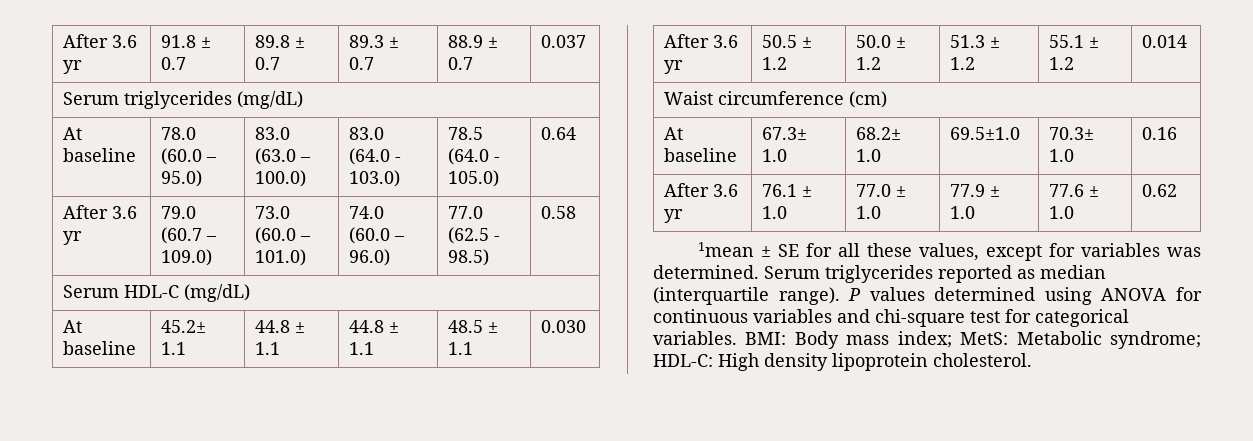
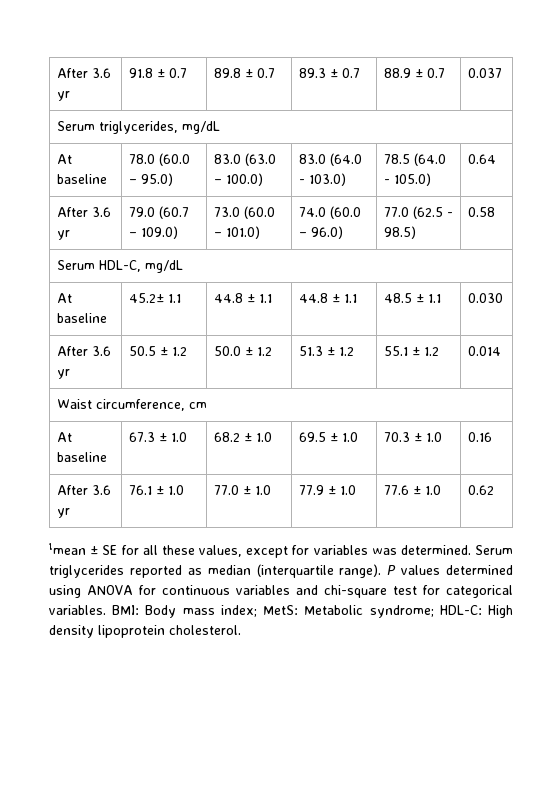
- Serum triglycerides (mg/dL)
+ Serum triglycerides, mg/dL
- Serum HDL-C (mg/dL)
+ Serum HDL-C, mg/dL
- Waist circumference (cm)
- At baseline | 67.3± 1.0 | 68.2± 1.0 | 69.5±1.0 | 70.3± 1.0 | 0.16
+ Waist circumference, cm
+ At baseline | 67.3 ± 1.0 | 68.2 ± 1.0 | 69.5 ± 1.0 | 70.3 ± 1.0 | 0.16

